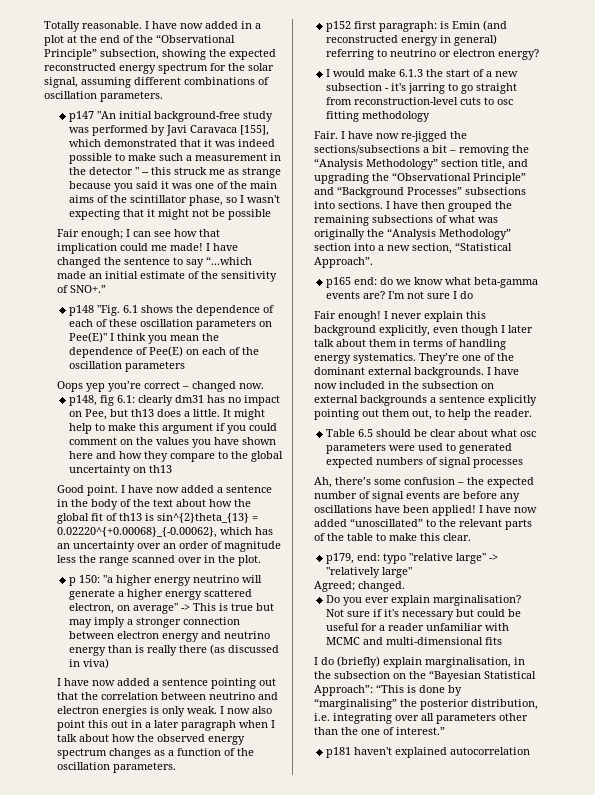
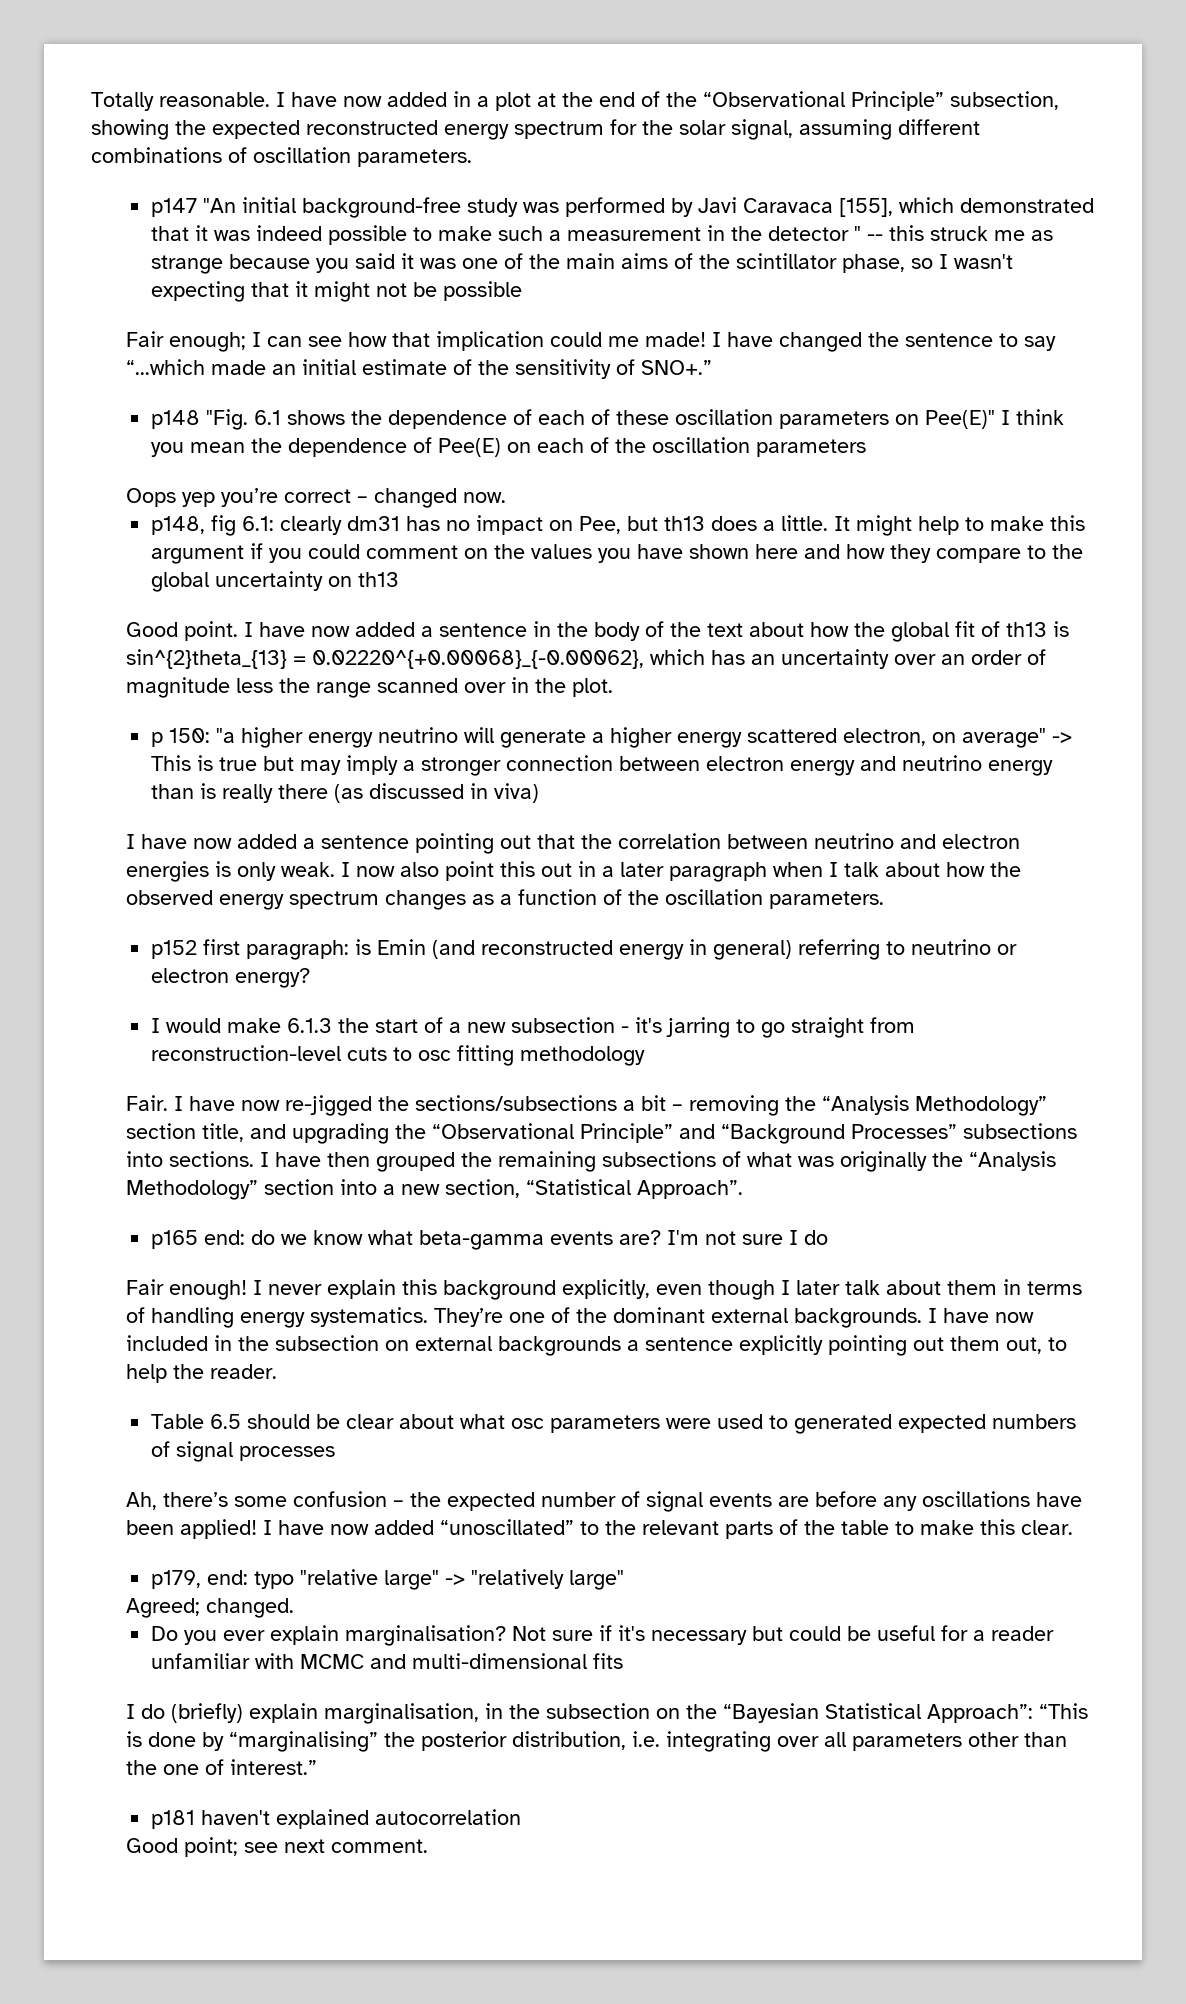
+ Good point; see next comment.

